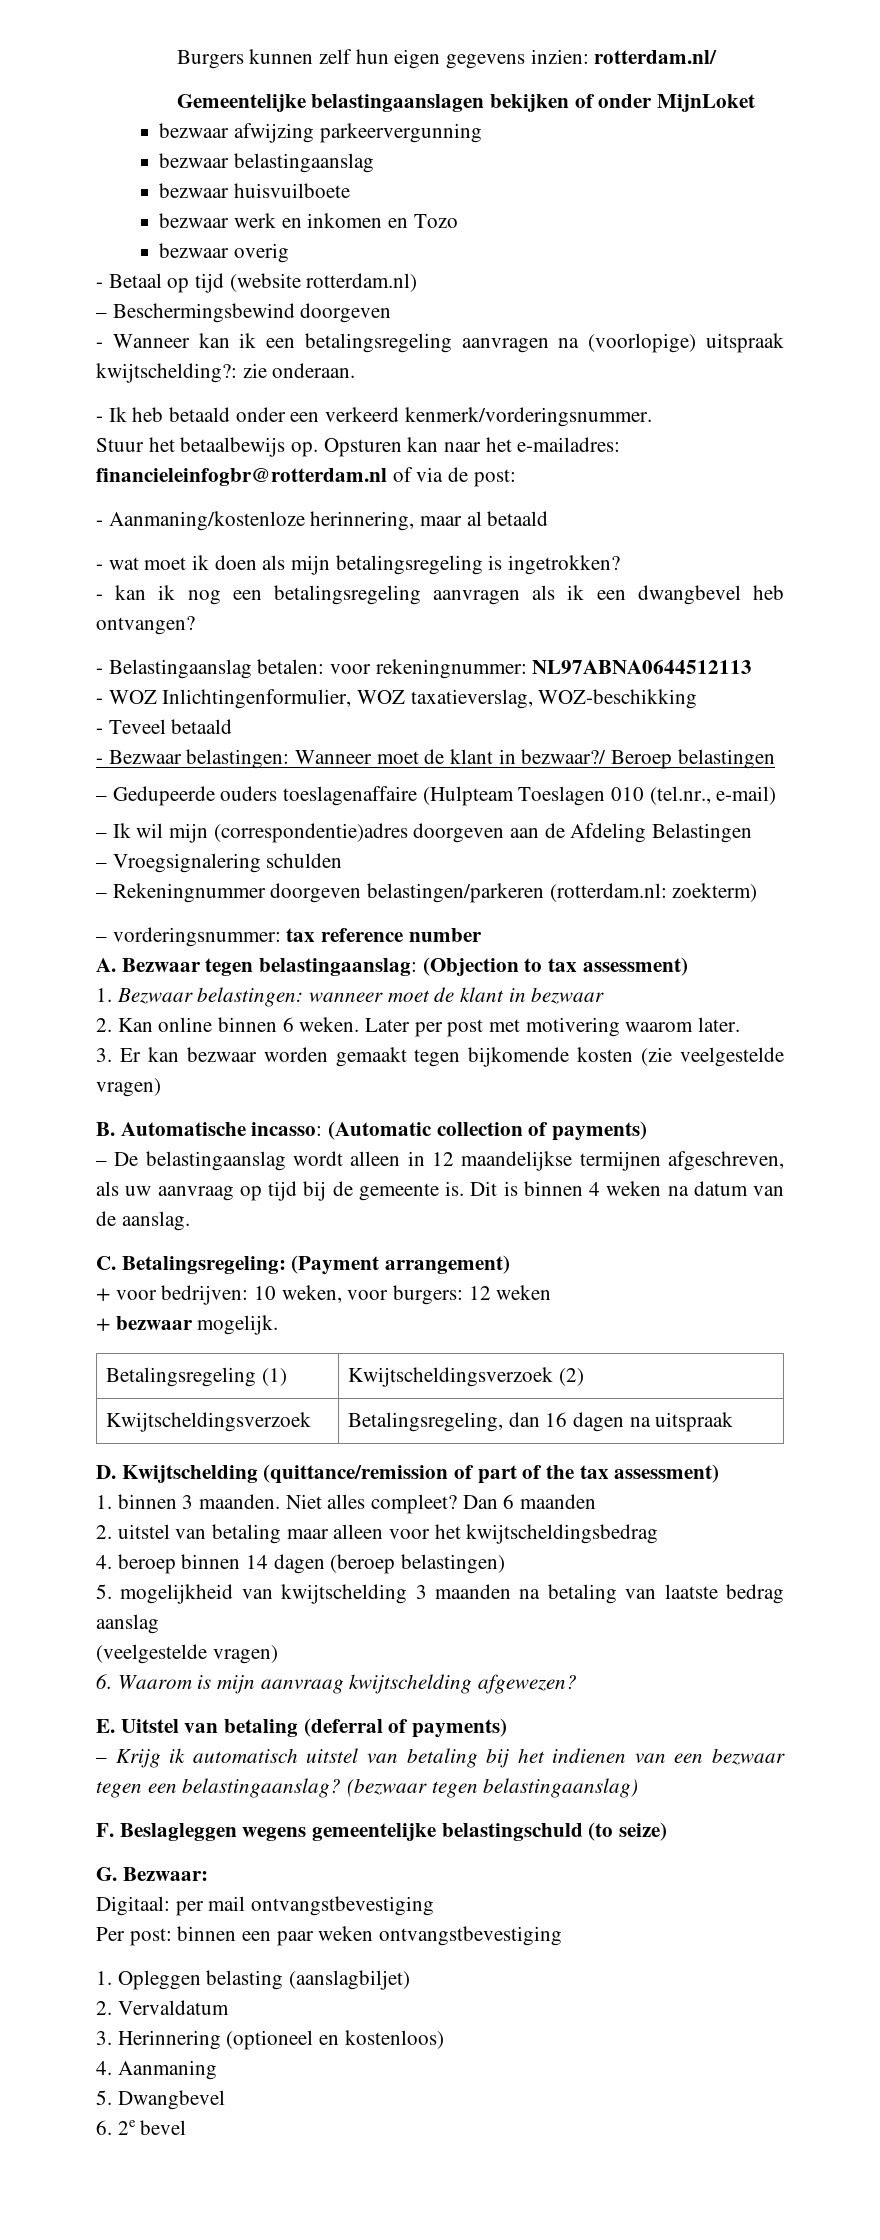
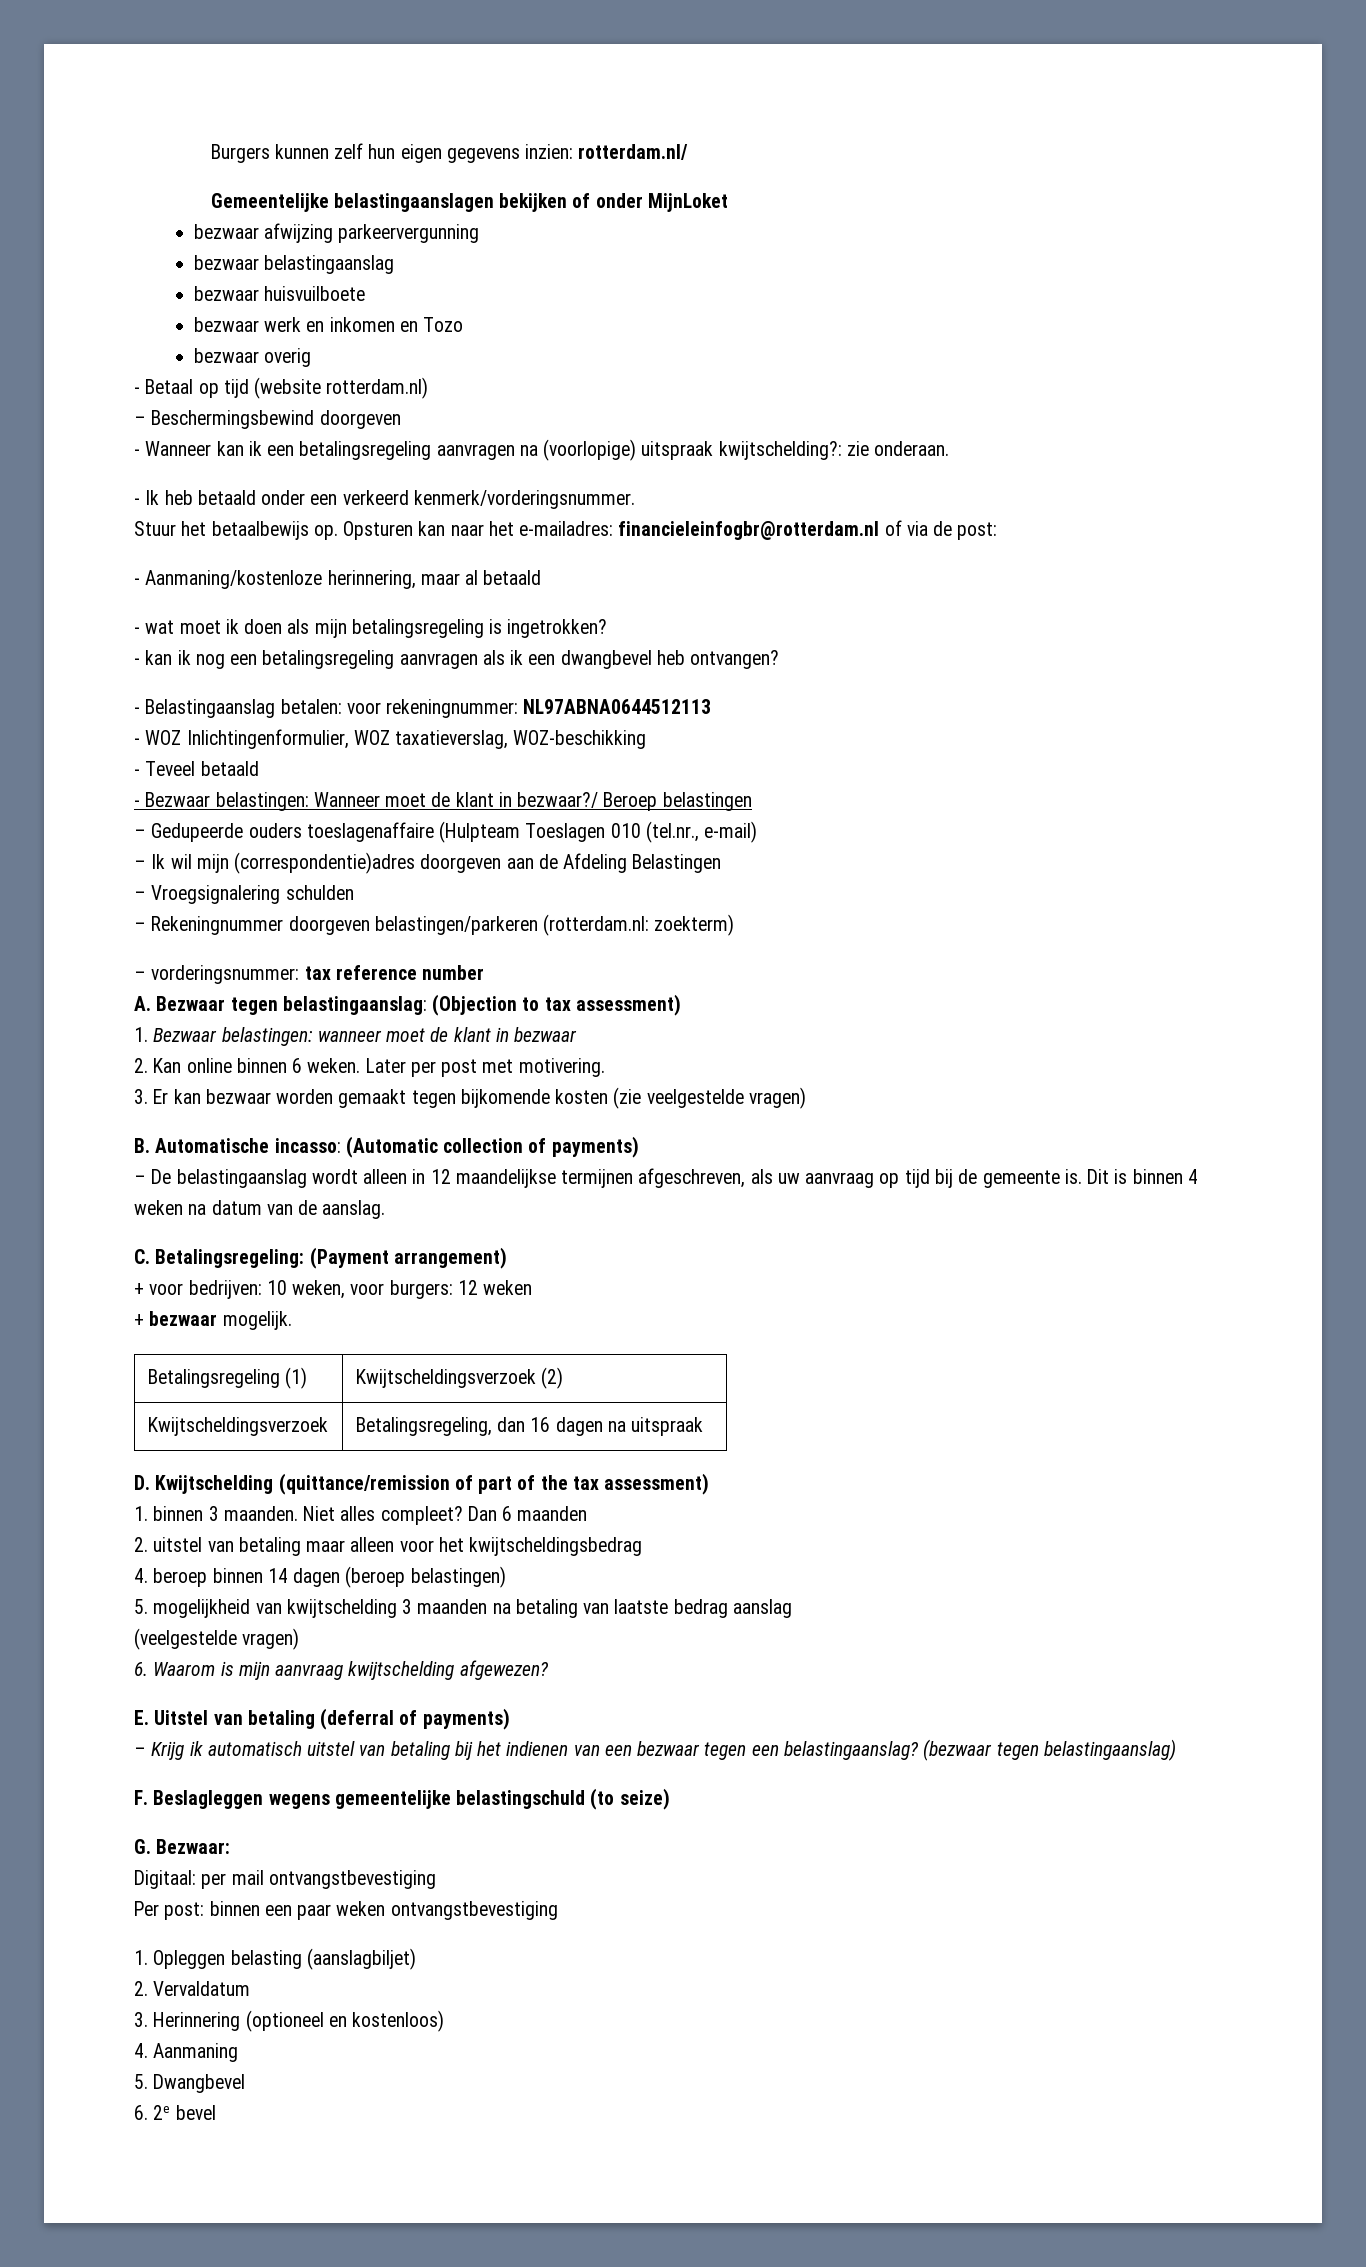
- Later per post met motivering waarom later.
+ Later per post met motivering.

